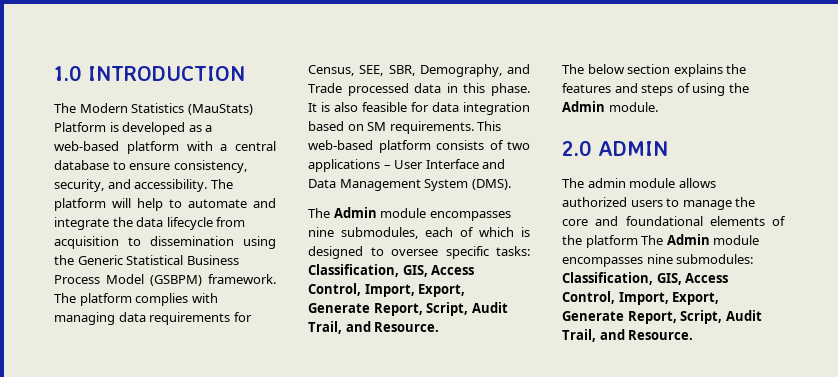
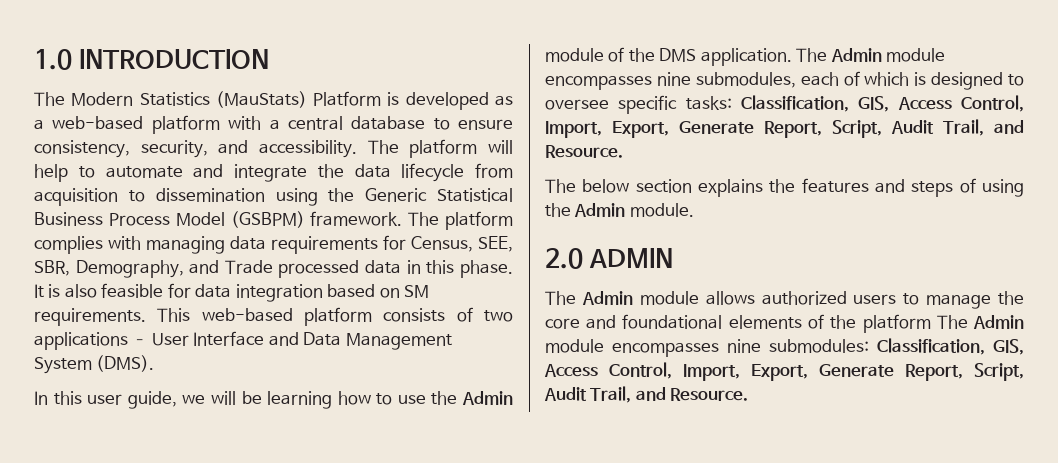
+ In this user guide, we will be learning how to use the Admin module of the DMS application.
- The admin module allows authorized users to manage the core and foundational elements of the platform The Admin module encompasses nine submodules: Classification, GIS, Access Control, Import, Export, Generate Report, Script, Audit Trail, and Resource.
+ The Admin module allows authorized users to manage the core and foundational elements of the platform The Admin module encompasses nine submodules: Classification, GIS, Access Control, Import, Export, Generate Report, Script, Audit Trail, and Resource.

